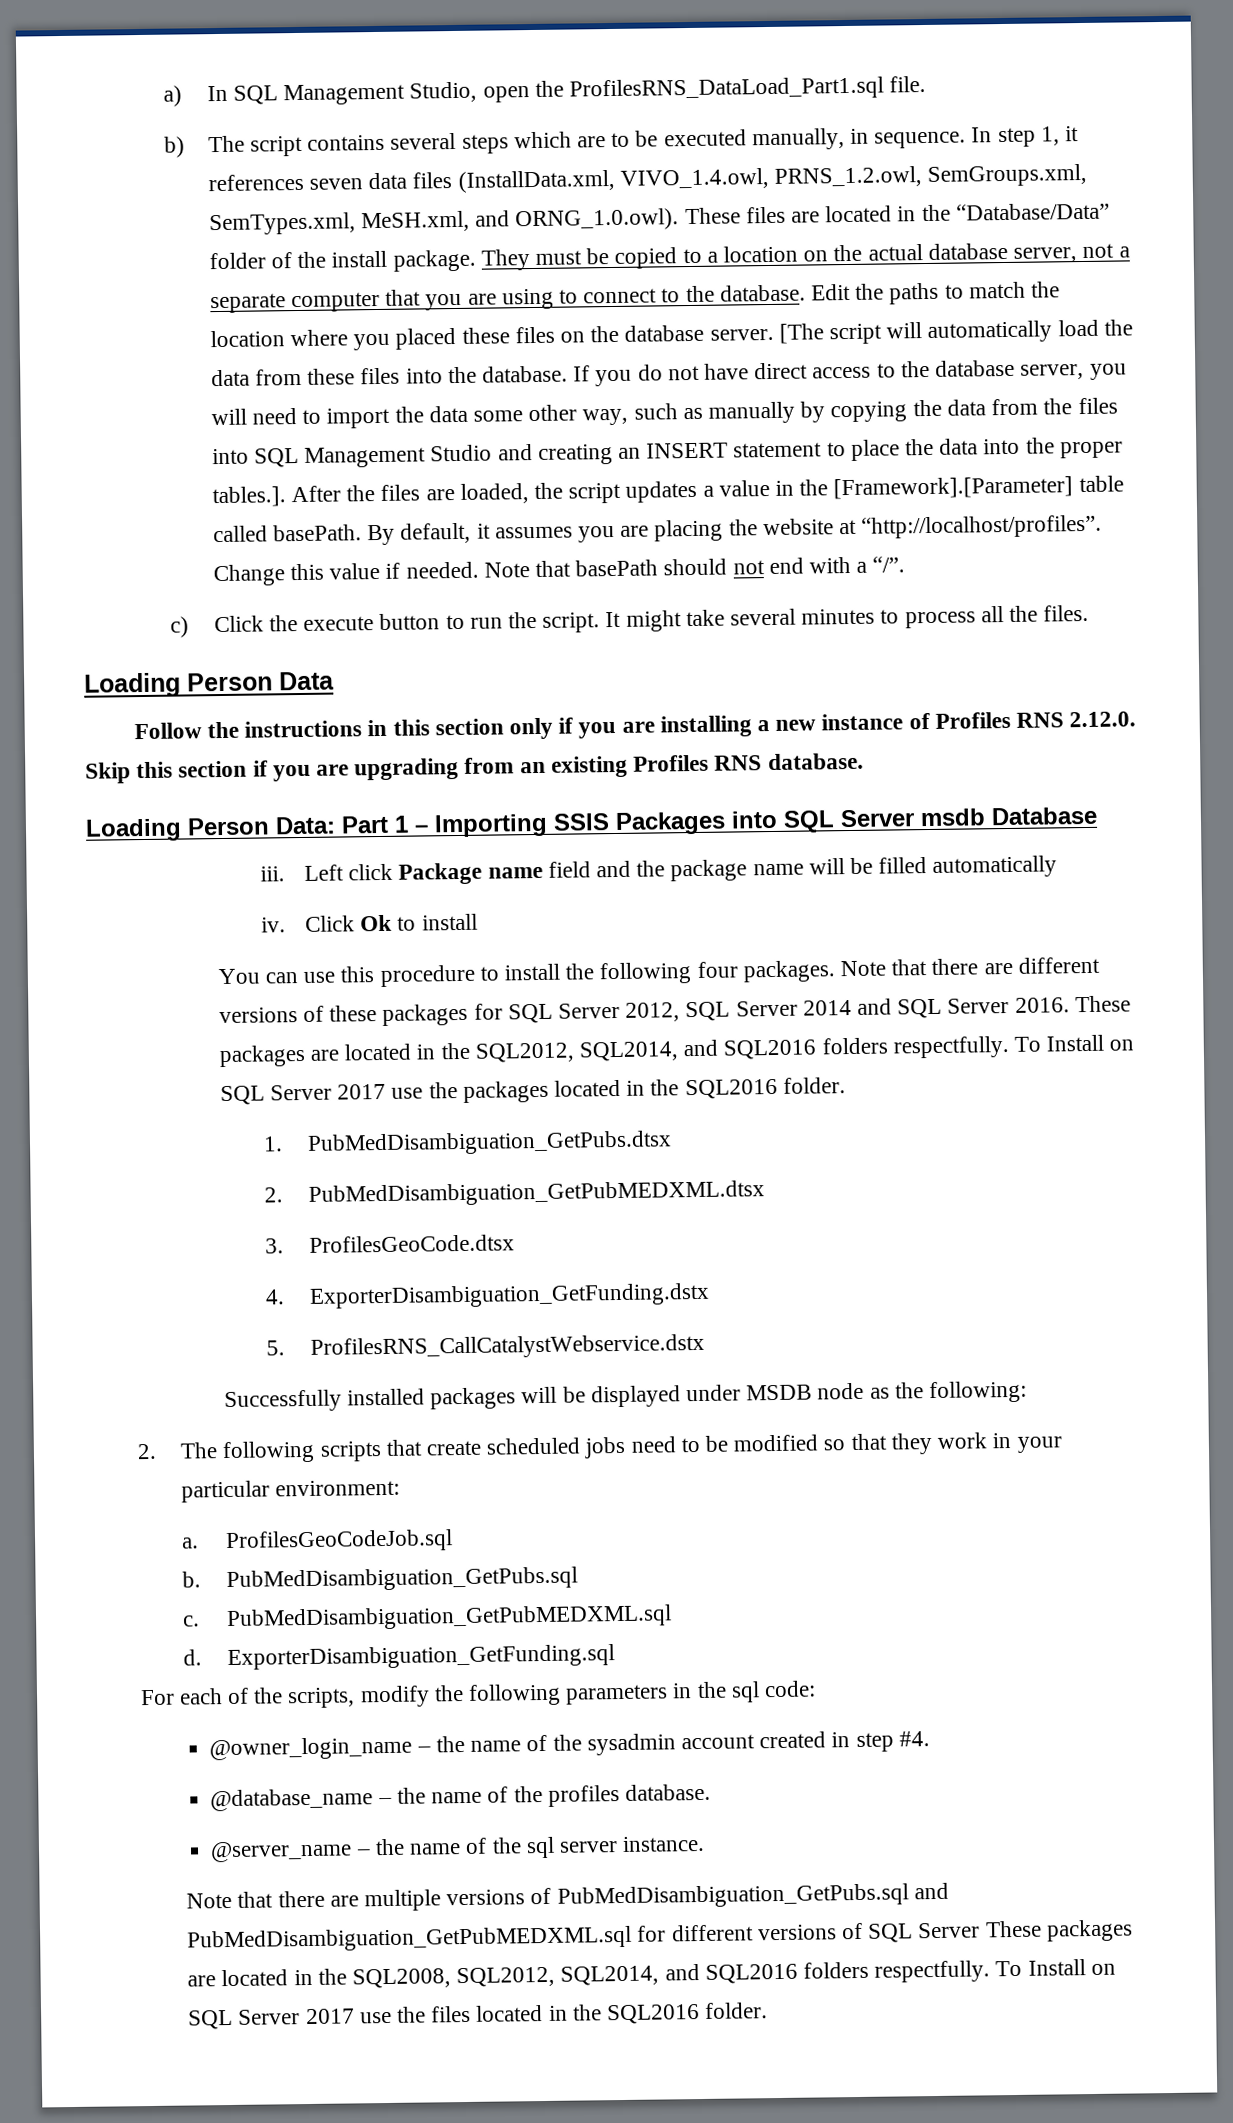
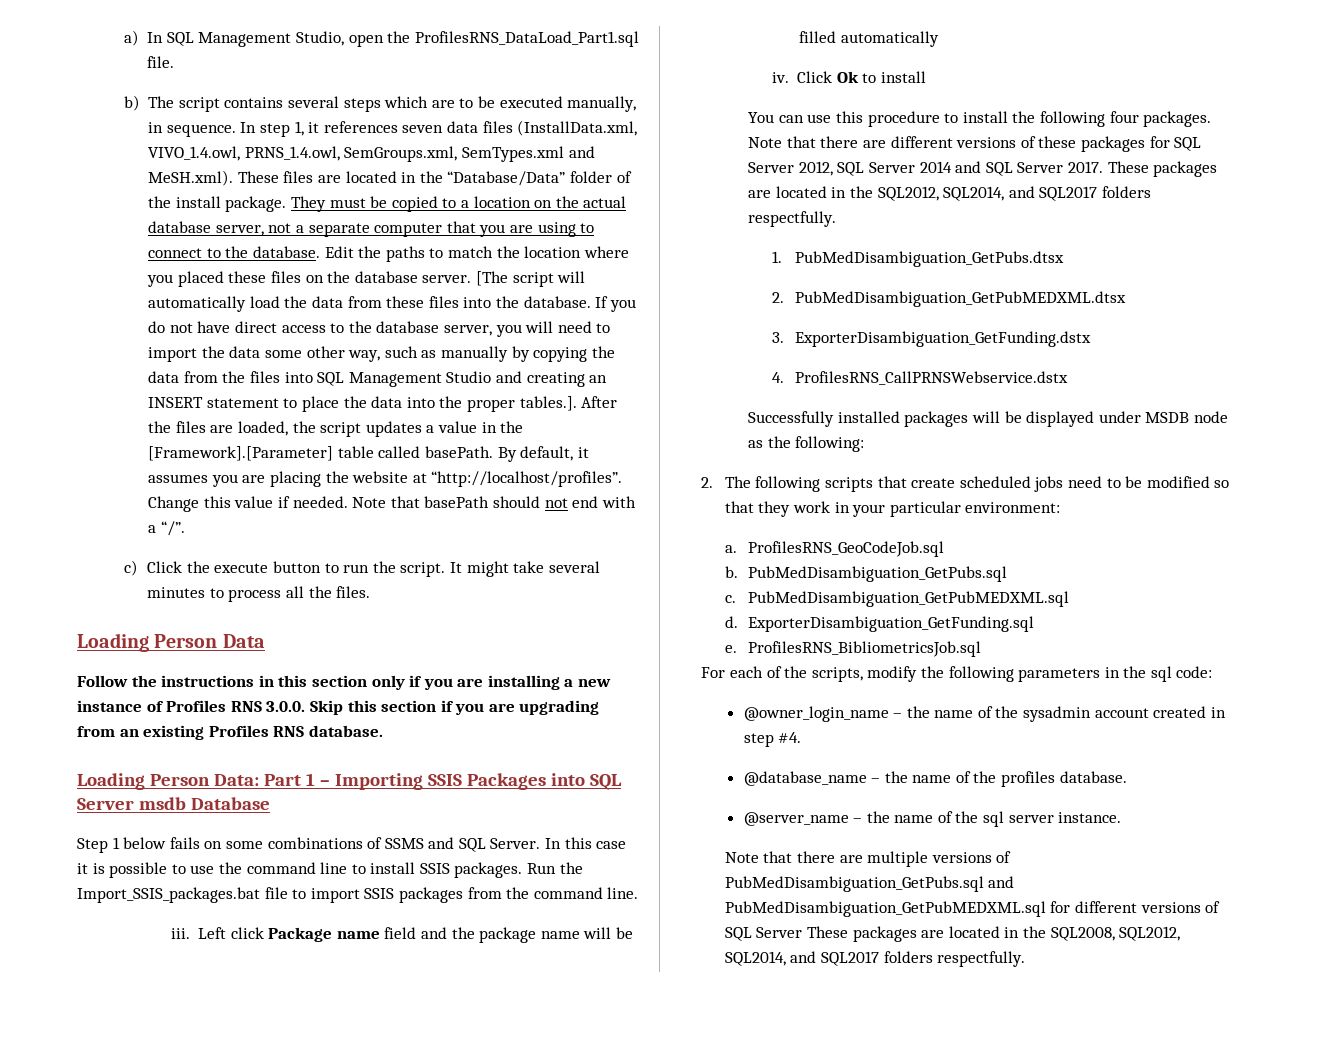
- In step 1, it references seven data files (InstallData.xml, VIVO_1.4.owl, PRNS_1.2.owl, SemGroups.xml, SemTypes.xml, MeSH.xml, and ORNG_1.0.owl). These files are located in the “Database/Data” folder of the install package.
+ In step 1, it references seven data files (InstallData.xml, VIVO_1.4.owl, PRNS_1.4.owl, SemGroups.xml, SemTypes.xml and MeSH.xml). These files are located in the “Database/Data” folder of the install package.
- Follow the instructions in this section only if you are installing a new instance of Profiles RNS 2.12.0. Skip this section if you are upgrading from an existing Profiles RNS database.
+ Follow the instructions in this section only if you are installing a new instance of Profiles RNS 3.0.0. Skip this section if you are upgrading from an existing Profiles RNS database.
+ Step 1 below fails on some combinations of SSMS and SQL Server. In this case it is possible to use the command line to install SSIS packages. Run the Import_SSIS_packages.bat file to import SSIS packages from the command line.
- Note that there are different versions of these packages for SQL Server 2012, SQL Server 2014 and SQL Server 2016.
+ Note that there are different versions of these packages for SQL Server 2012, SQL Server 2014 and SQL Server 2017.
- These packages are located in the SQL2012, SQL2014, and SQL2016 folders respectfully. To Install on SQL Server 2017 use the packages located in the SQL2016 folder.
+ These packages are located in the SQL2012, SQL2014, and SQL2017 folders respectfully.
- 3. ProfilesGeoCode.dtsx
- 4. ExporterDisambiguation_GetFunding.dstx
+ 3. ExporterDisambiguation_GetFunding.dstx
- 5. ProfilesRNS_CallCatalystWebservice.dstx
+ 4. ProfilesRNS_CallPRNSWebservice.dstx
- ProfilesGeoCodeJob.sql
+ ProfilesRNS_GeoCodeJob.sql
+ e. ProfilesRNS_BibliometricsJob.sql
- Note that there are multiple versions of PubMedDisambiguation_GetPubs.sql and PubMedDisambiguation_GetPubMEDXML.sql for different versions of SQL Server These packages are located in the SQL2008, SQL2012, SQL2014, and SQL2016 folders respectfully. To Install on SQL Server 2017 use the files located in the SQL2016 folder.
+ Note that there are multiple versions of PubMedDisambiguation_GetPubs.sql and PubMedDisambiguation_GetPubMEDXML.sql for different versions of SQL Server These packages are located in the SQL2008, SQL2012, SQL2014, and SQL2017 folders respectfully.

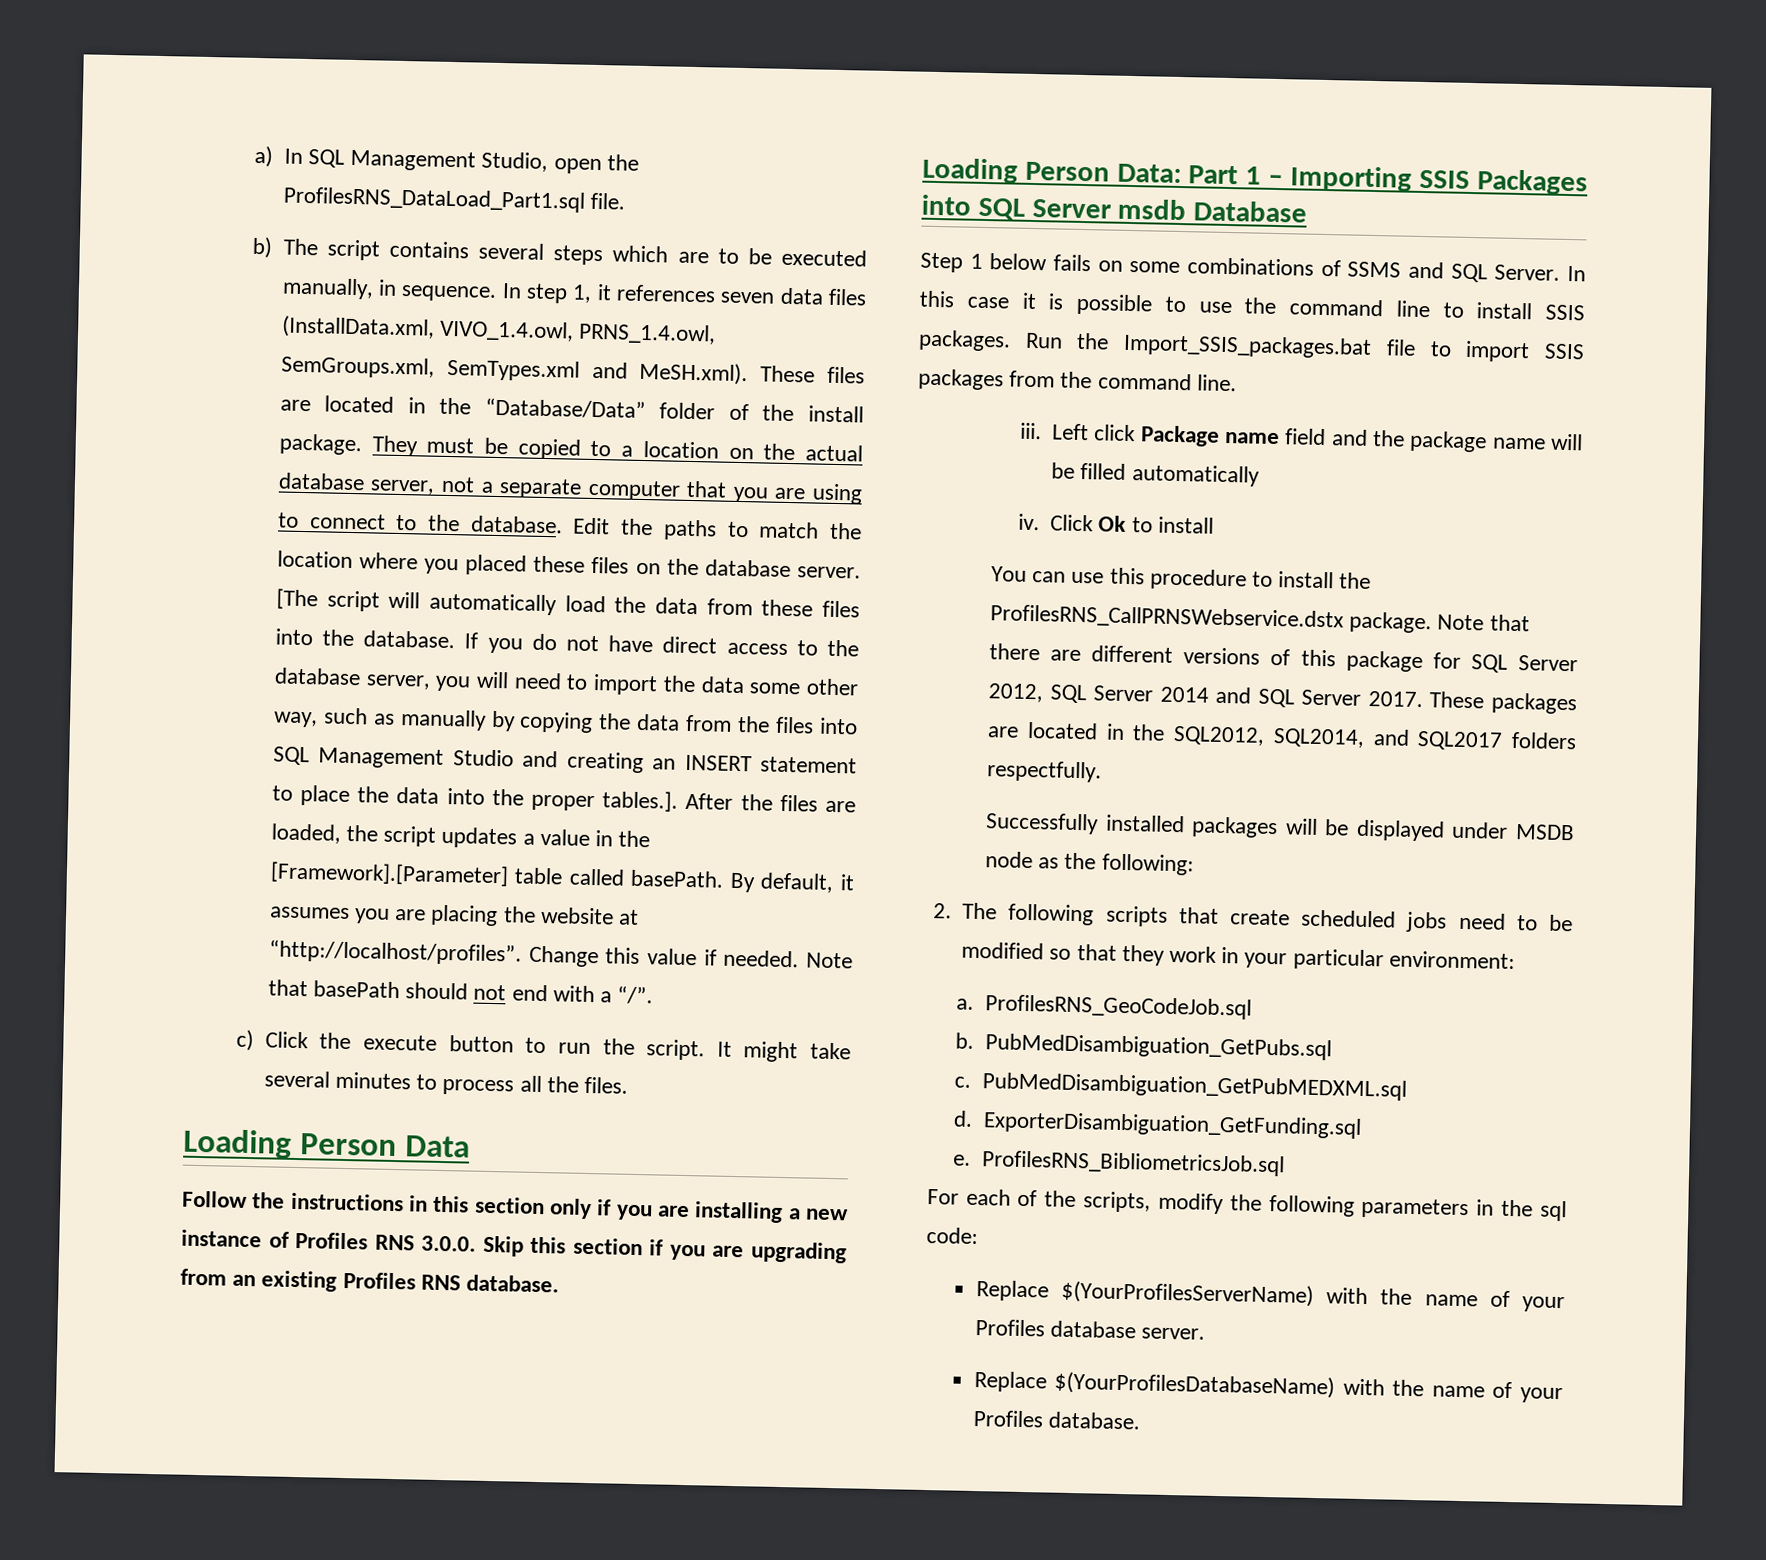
- You can use this procedure to install the following four packages.
+ You can use this procedure to install the ProfilesRNS_CallPRNSWebservice.dstx package.
- Note that there are different versions of these packages for SQL Server 2012, SQL Server 2014 and SQL Server 2017.
+ Note that there are different versions of this package for SQL Server 2012, SQL Server 2014 and SQL Server 2017.
- 1. PubMedDisambiguation_GetPubs.dtsx
- 2. PubMedDisambiguation_GetPubMEDXML.dtsx
- 3. ExporterDisambiguation_GetFunding.dstx
- 4. ProfilesRNS_CallPRNSWebservice.dstx
- @owner_login_name – the name of the sysadmin account created in step #4.
- @database_name – the name of the profiles database.
- @server_name – the name of the sql server instance.
- Note that there are multiple versions of PubMedDisambiguation_GetPubs.sql and PubMedDisambiguation_GetPubMEDXML.sql for different versions of SQL Server These packages are located in the SQL2008, SQL2012, SQL2014, and SQL2017 folders respectfully.
+ Replace $(YourProfilesServerName) with the name of your Profiles database server.
+ Replace $(YourProfilesDatabaseName) with the name of your Profiles database.

